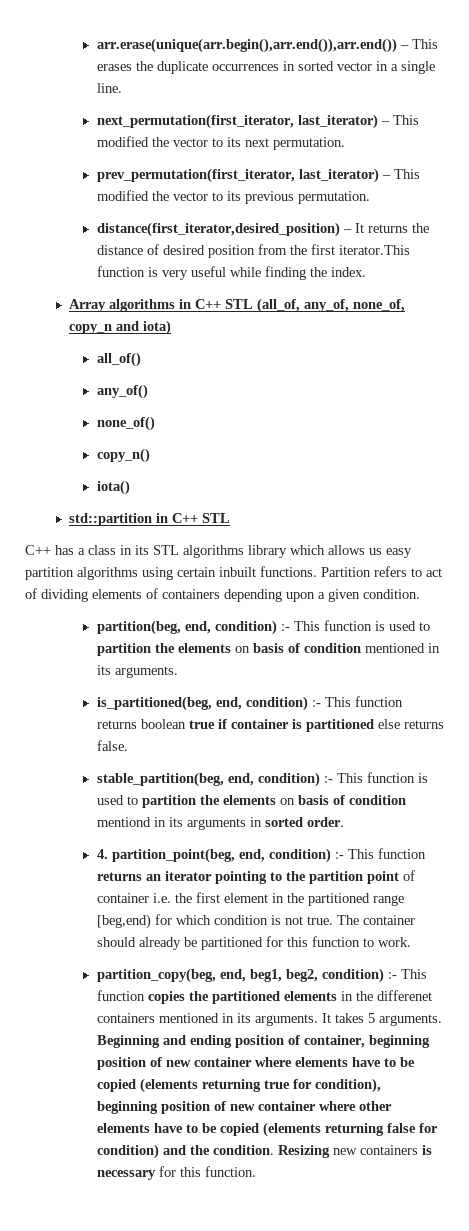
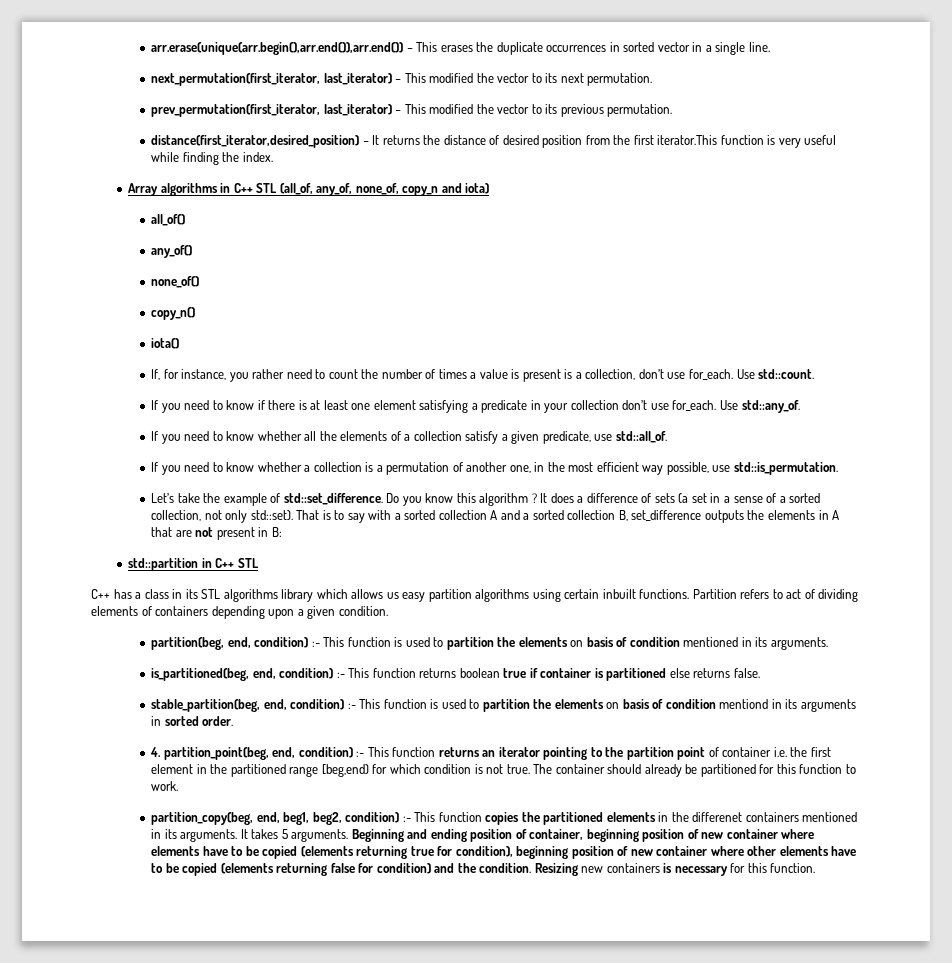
+ If, for instance, you rather need to count the number of times a value is present is a collection, don’t use for_each. Use std::count.
+ If you need to know if there is at least one element satisfying a predicate in your collection don’t use for_each. Use std::any_of.
+ If you need to know whether all the elements of a collection satisfy a given predicate, use std::all_of.
+ If you need to know whether a collection is a permutation of another one, in the most efficient way possible, use std::is_permutation.
+ Let’s take the example of std::set_difference. Do you know this algorithm ? It does a difference of sets (a set in a sense of a sorted collection, not only std::set). That is to say with a sorted collection A and a sorted collection B, set_difference outputs the elements in A that are not present in B:

